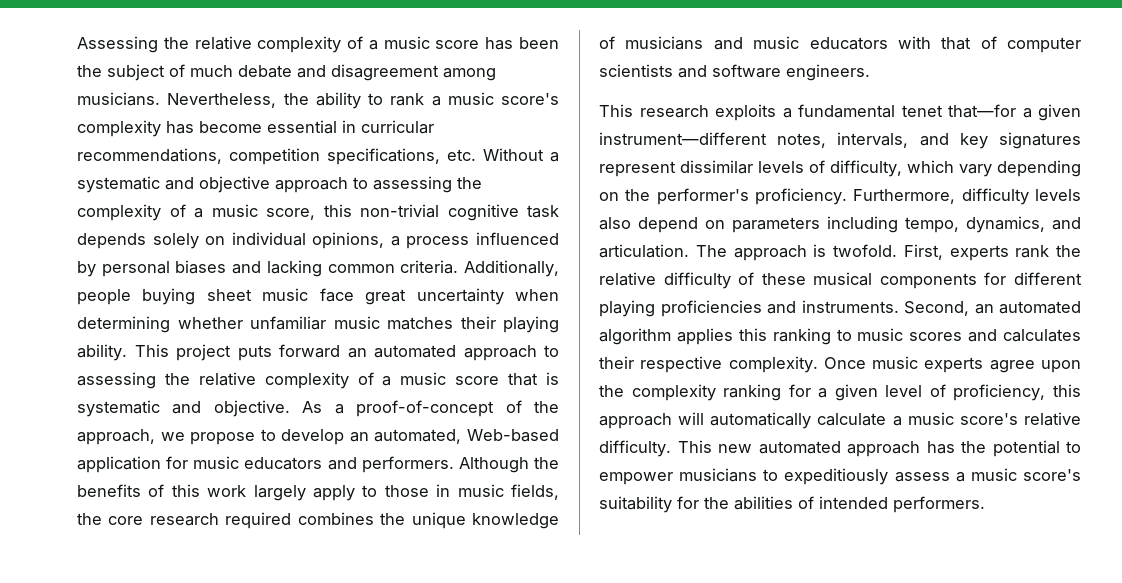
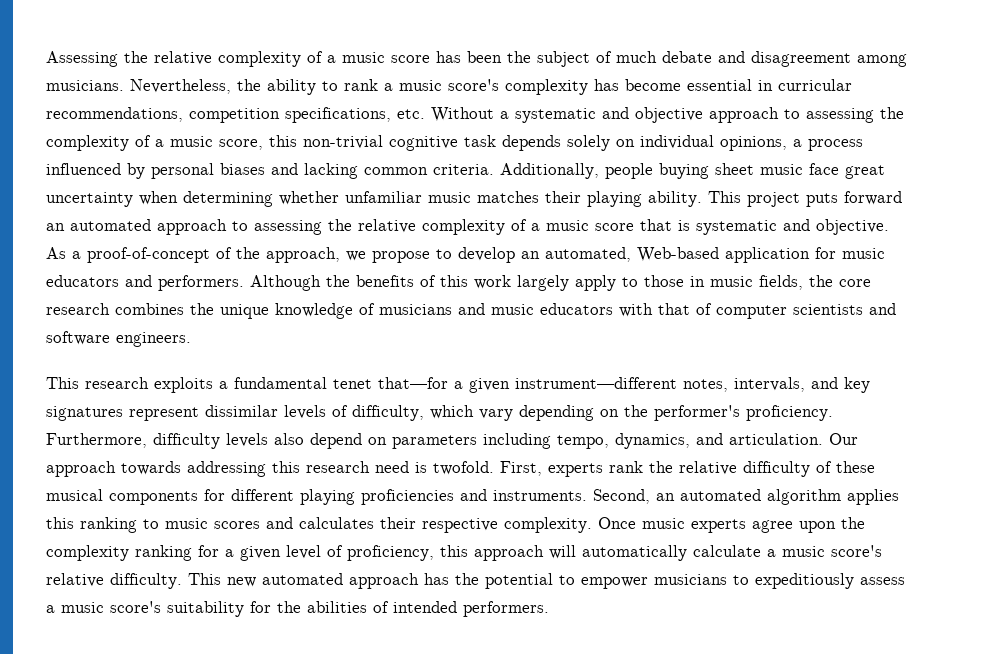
- Although the benefits of this work largely apply to those in music fields, the core research required combines the unique knowledge of musicians and music educators with that of computer scientists and software engineers.
+ Although the benefits of this work largely apply to those in music fields, the core research combines the unique knowledge of musicians and music educators with that of computer scientists and software engineers.
- The approach is twofold.
+ Our approach towards addressing this research need is twofold.

